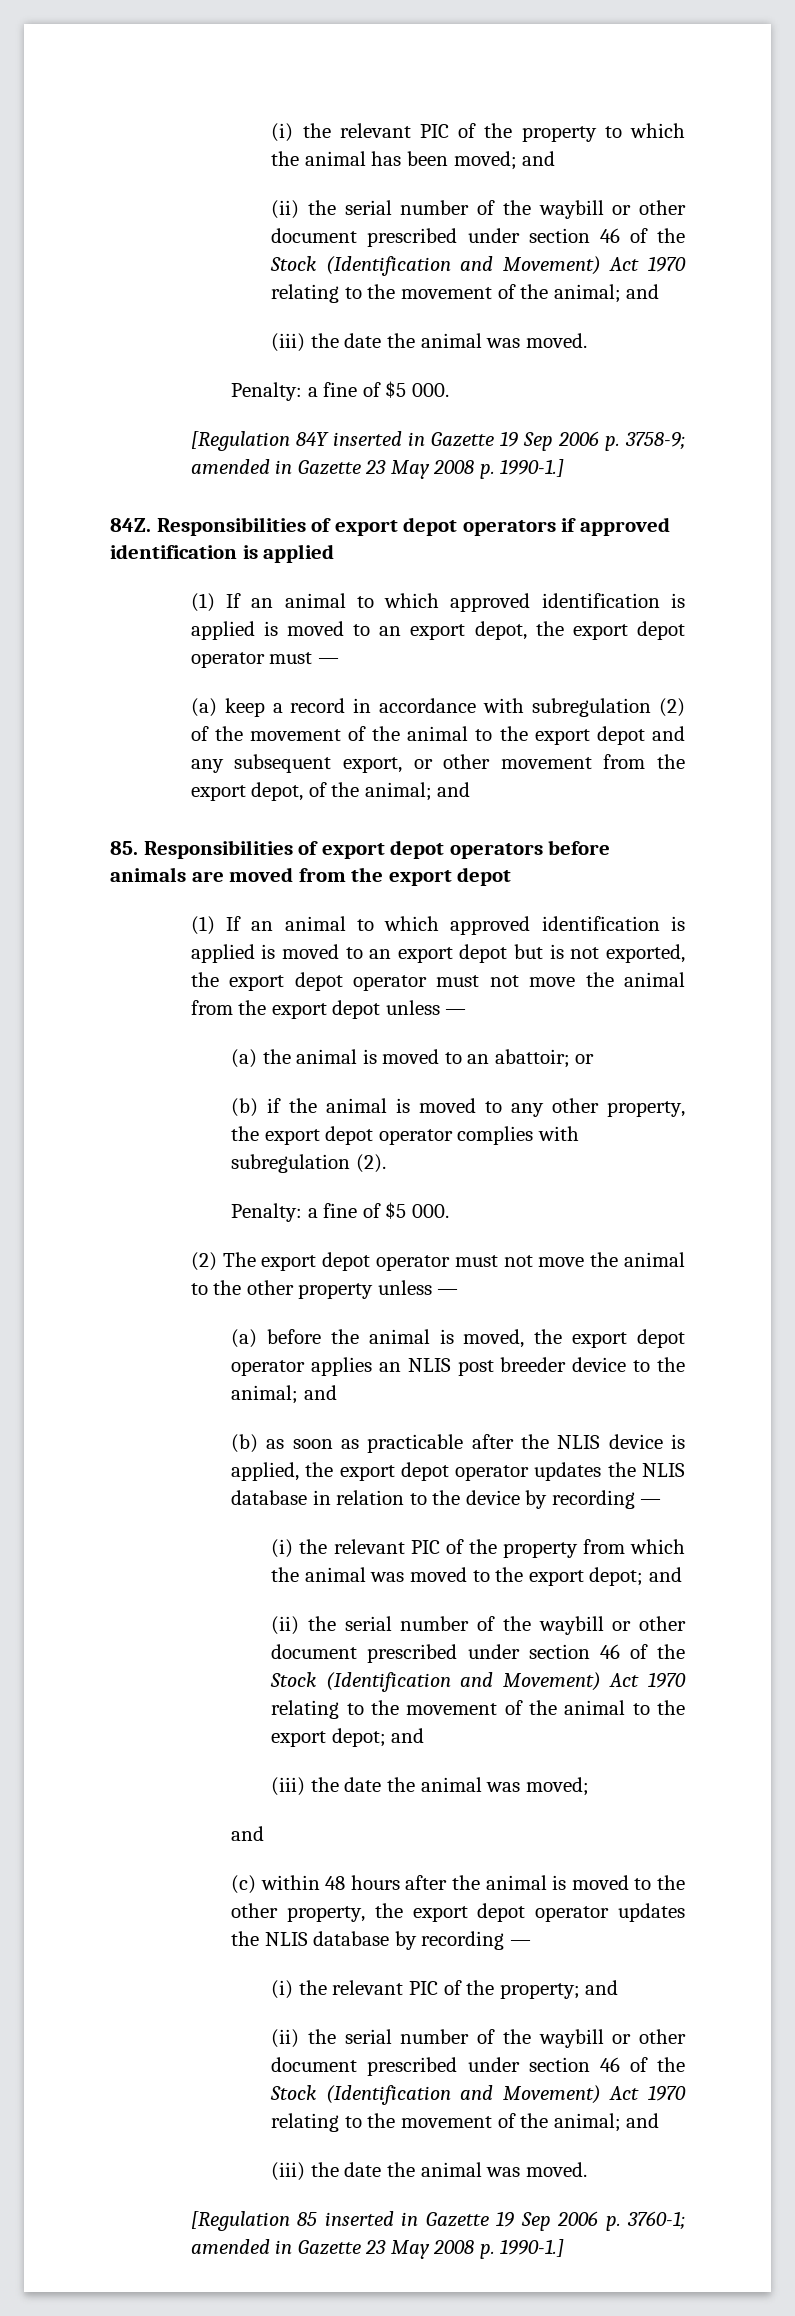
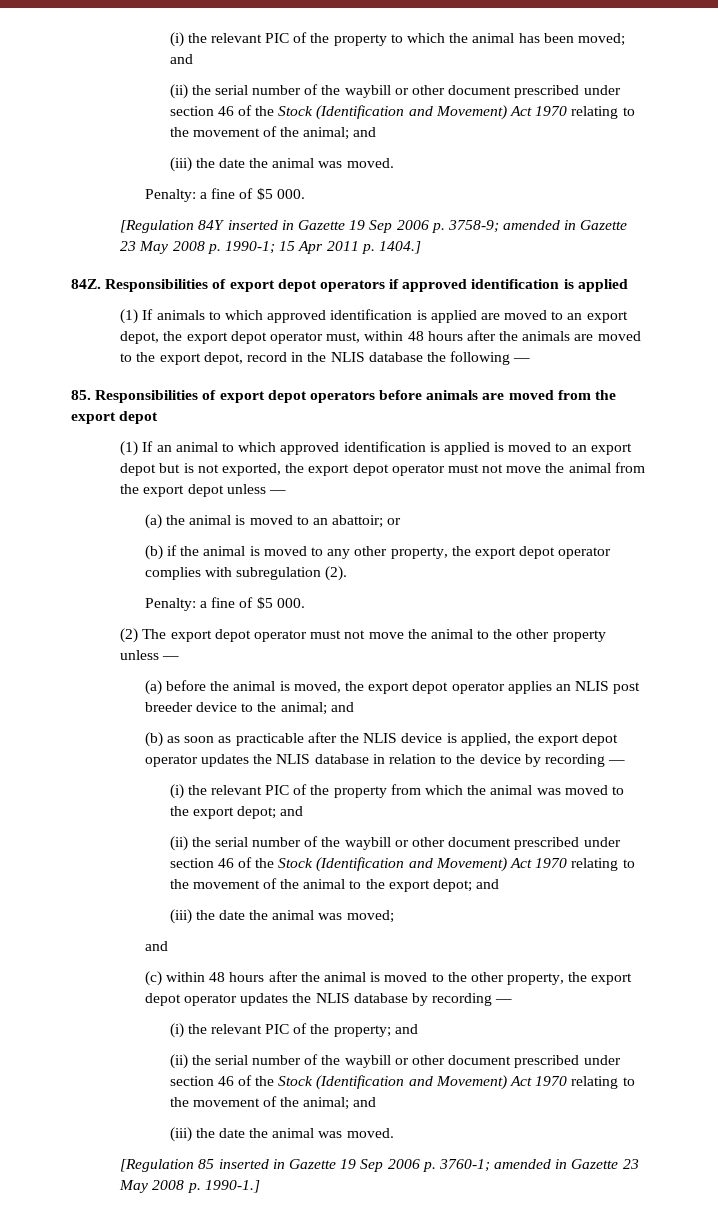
- [Regulation 84Y inserted in Gazette 19 Sep 2006 p. 3758-9; amended in Gazette 23 May 2008 p. 1990-1.]
+ [Regulation 84Y inserted in Gazette 19 Sep 2006 p. 3758-9; amended in Gazette 23 May 2008 p. 1990-1; 15 Apr 2011 p. 1404.]
- (1) If an animal to which approved identification is applied is moved to an export depot, the export depot operator must —
- (a) keep a record in accordance with subregulation (2) of the movement of the animal to the export depot and any subsequent export, or other movement from the export depot, of the animal; and
+ (1) If animals to which approved identification is applied are moved to an export depot, the export depot operator must, within 48 hours after the animals are moved to the export depot, record in the NLIS database the following —

